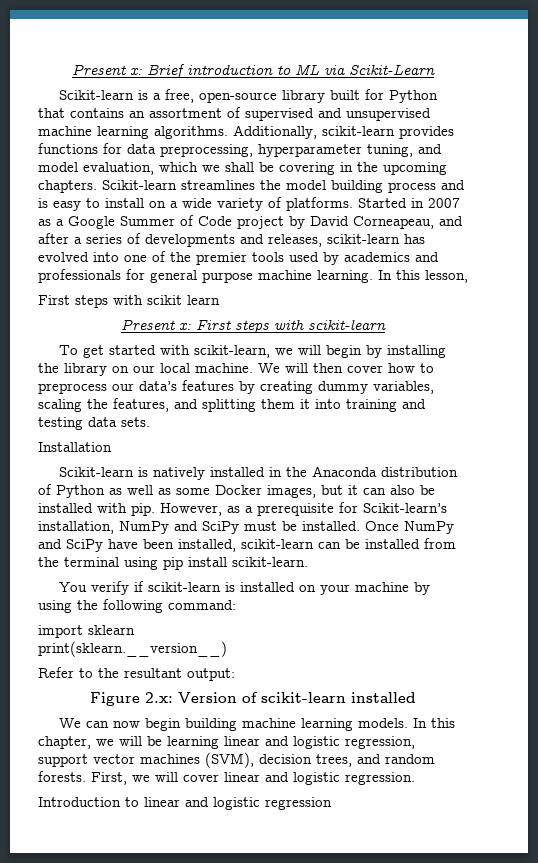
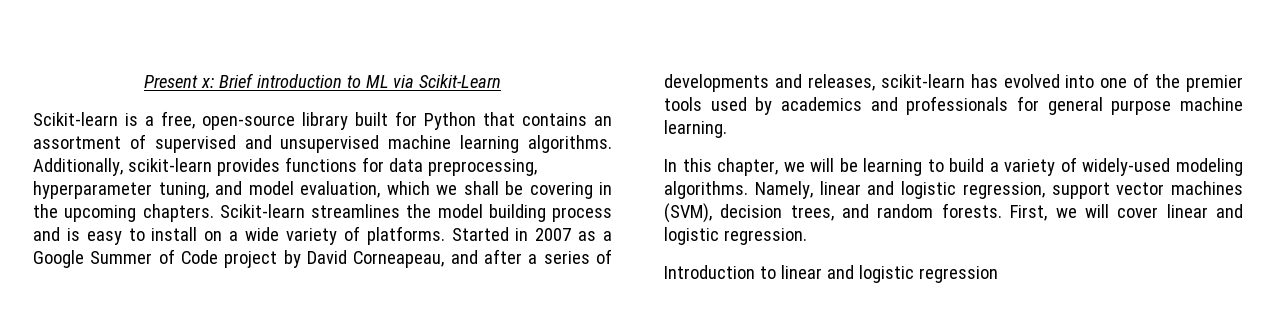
- Started in 2007 as a Google Summer of Code project by David Corneapeau, and after a series of developments and releases, scikit-learn has evolved into one of the premier tools used by academics and professionals for general purpose machine learning. In this lesson,
- First steps with scikit learn
- Present x: First steps with scikit-learn
- To get started with scikit-learn, we will begin by installing the library on our local machine. We will then cover how to preprocess our data’s features by creating dummy variables, scaling the features, and splitting them it into training and testing data sets.
- Installation
- Scikit-learn is natively installed in the Anaconda distribution of Python as well as some Docker images, but it can also be installed with pip. However, as a prerequisite for Scikit-learn’s installation, NumPy and SciPy must be installed. Once NumPy and SciPy have been installed, scikit-learn can be installed from the terminal using pip install scikit-learn.
- You verify if scikit-learn is installed on your machine by using the following command:
- import sklearn
- print(sklearn.__version__)
- Refer to the resultant output:
- Figure 2.x: Version of scikit-learn installed
- We can now begin building machine learning models. In this chapter, we will be learning linear and logistic regression, support vector machines (SVM), decision trees, and random forests.
+ Started in 2007 as a Google Summer of Code project by David Corneapeau, and after a series of developments and releases, scikit-learn has evolved into one of the premier tools used by academics and professionals for general purpose machine learning.
+ In this chapter, we will be learning to build a variety of widely-used modeling algorithms. Namely, linear and logistic regression, support vector machines (SVM), decision trees, and random forests.

